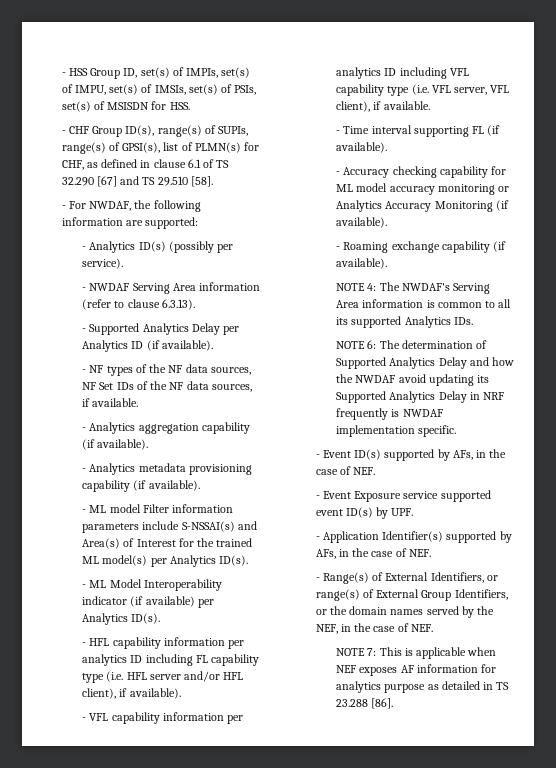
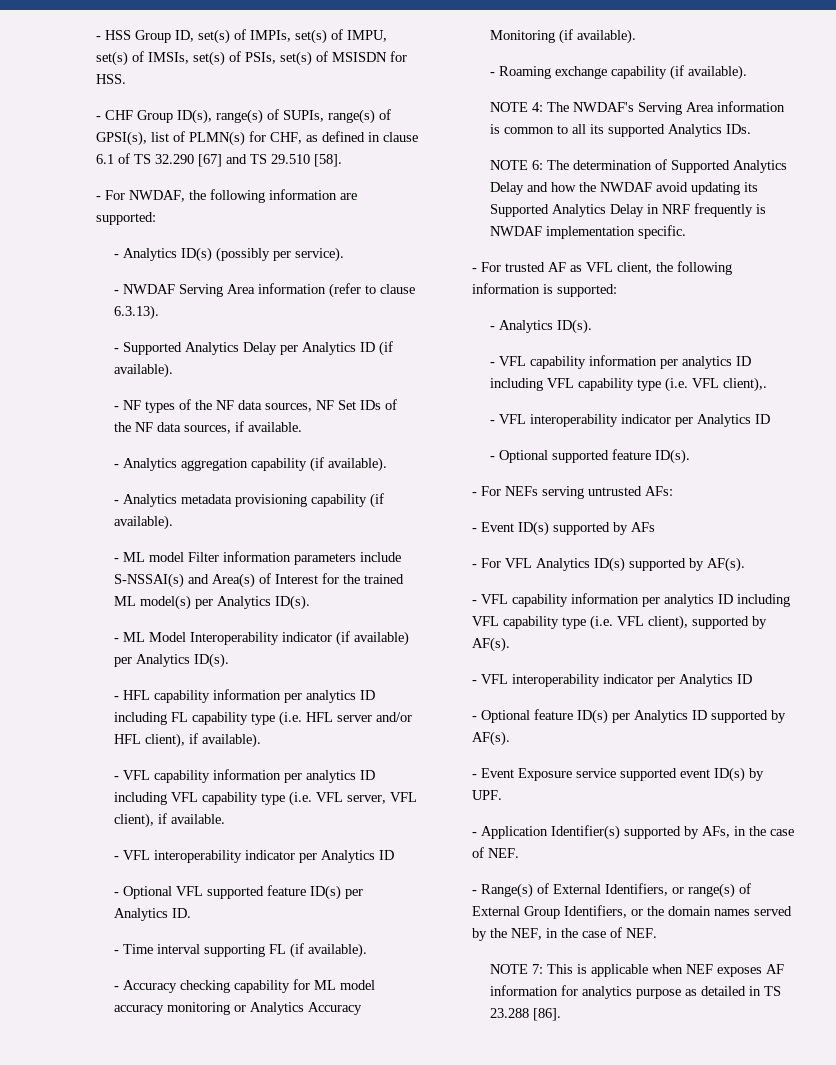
  - VFL capability information per analytics ID including VFL capability type (i.e. VFL server, VFL client), if available.
+ - VFL interoperability indicator per Analytics ID
+ - Optional VFL supported feature ID(s) per Analytics ID.
+ - For trusted AF as VFL client, the following information is supported:
+ - Analytics ID(s).
+ - VFL capability information per analytics ID including VFL capability type (i.e. VFL client),.
+ - VFL interoperability indicator per Analytics ID
+ - Optional supported feature ID(s).
+ - For NEFs serving untrusted AFs:
- - Event ID(s) supported by AFs, in the case of NEF.
+ - Event ID(s) supported by AFs
+ - For VFL Analytics ID(s) supported by AF(s).
+ - VFL capability information per analytics ID including VFL capability type (i.e. VFL client), supported by AF(s).
+ - VFL interoperability indicator per Analytics ID
+ - Optional feature ID(s) per Analytics ID supported by AF(s).

